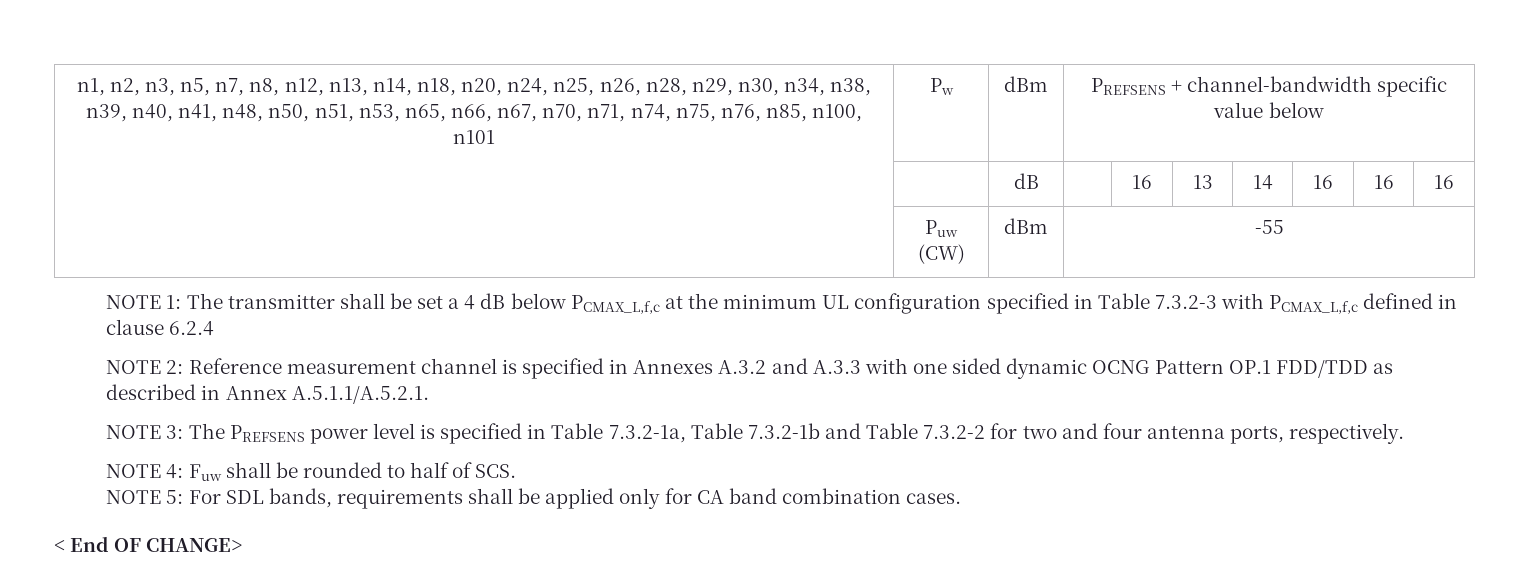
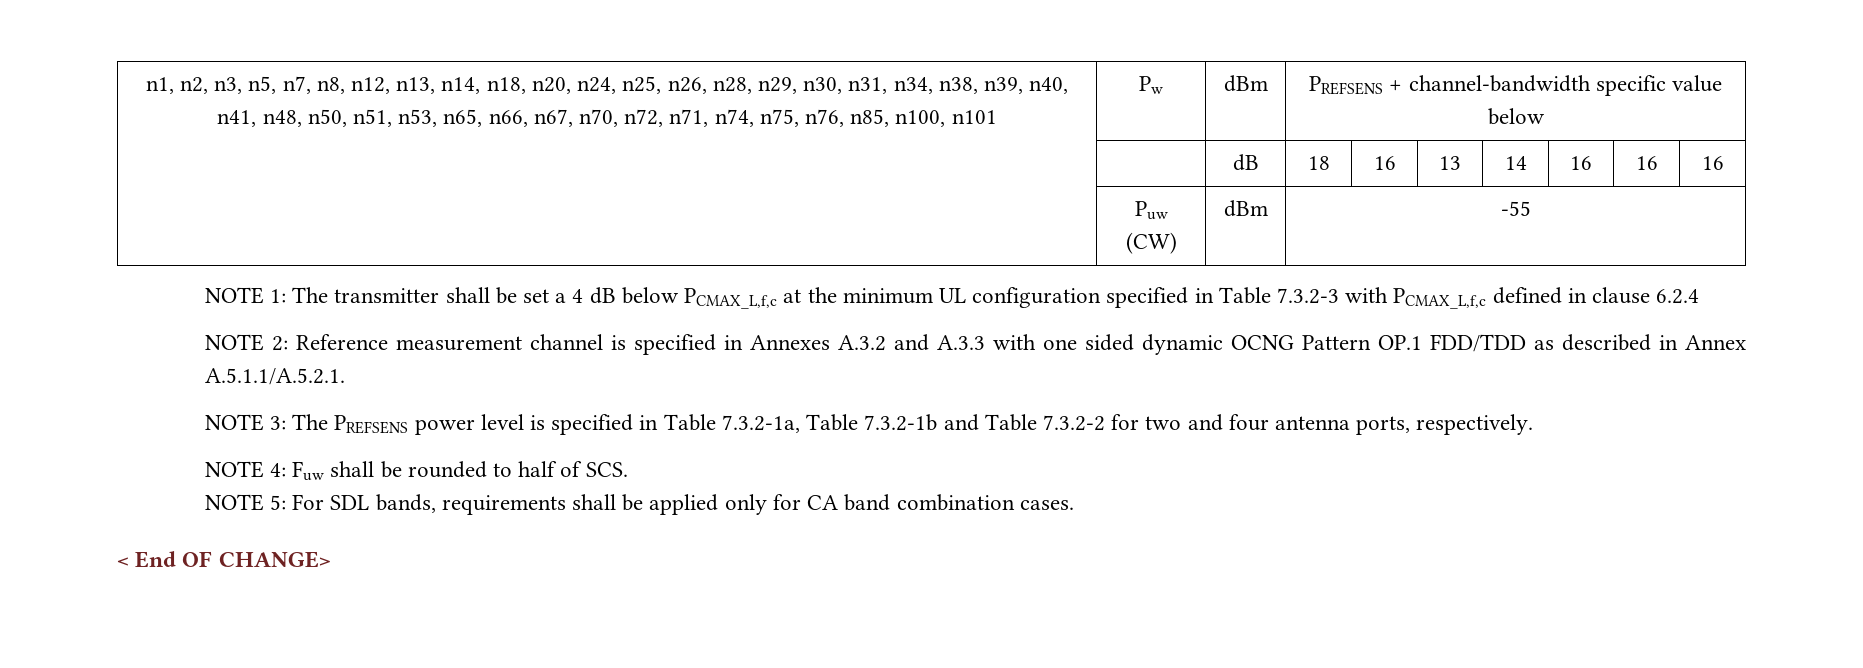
- n1, n2, n3, n5, n7, n8, n12, n13, n14, n18, n20, n24, n25, n26, n28, n29, n30, n34, n38, n39, n40, n41, n48, n50, n51, n53, n65, n66, n67, n70, n71, n74, n75, n76, n85, n100, n101
+ n1, n2, n3, n5, n7, n8, n12, n13, n14, n18, n20, n24, n25, n26, n28, n29, n30, n31, n34, n38, n39, n40, n41, n48, n50, n51, n53, n65, n66, n67, n70, n72, n71, n74, n75, n76, n85, n100, n101
- | | dB | | 16 | 13 | 14 | 16 | 16 | 16
+ | | dB | 18 | 16 | 13 | 14 | 16 | 16 | 16

